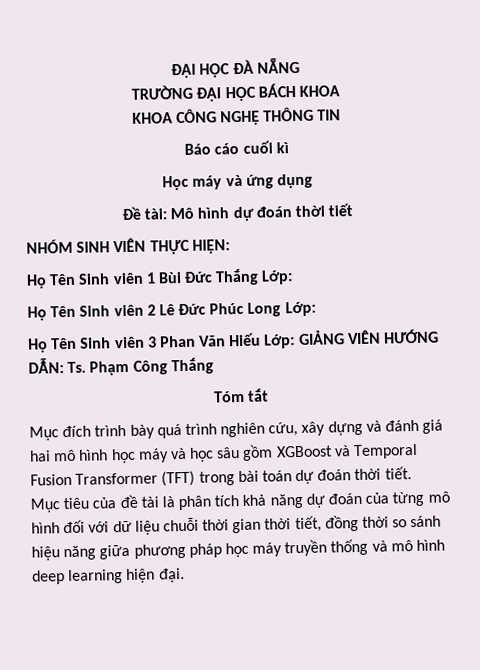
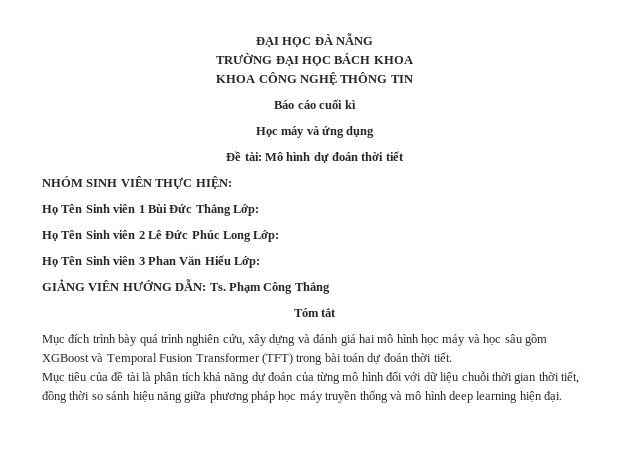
- Họ Tên Sinh viên 3 Phan Văn Hiếu Lớp: GIẢNG VIÊN HƯỚNG DẪN: Ts. Phạm Công Thắng
+ Họ Tên Sinh viên 3 Phan Văn Hiếu Lớp:
+ GIẢNG VIÊN HƯỚNG DẪN: Ts. Phạm Công Thắng

